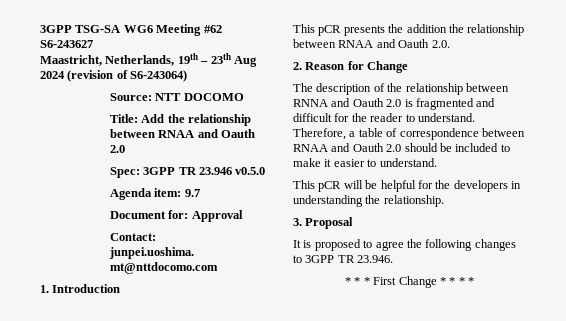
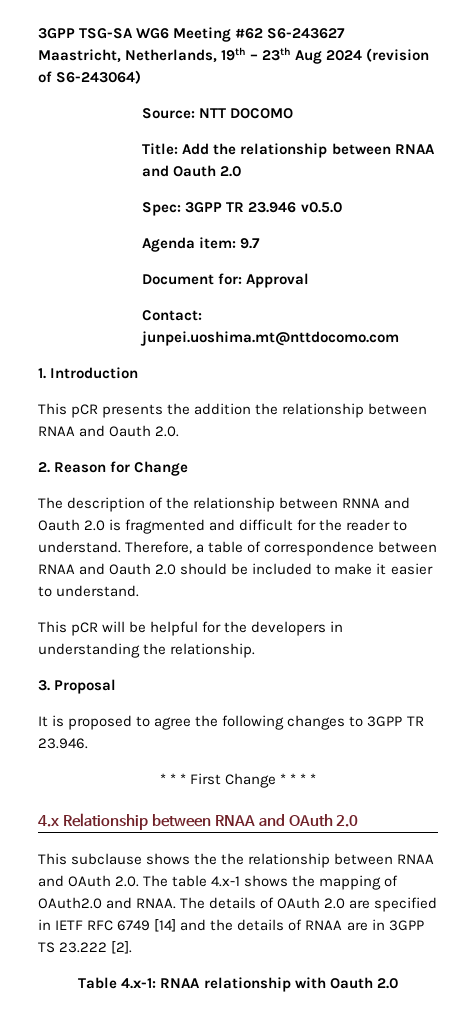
+ 4.x Relationship between RNAA and OAuth 2.0
+ This subclause shows the the relationship between RNAA and OAuth 2.0. The table 4.x-1 shows the mapping of OAuth2.0 and RNAA. The details of OAuth 2.0 are specified in IETF RFC 6749 [14] and the details of RNAA are in 3GPP TS 23.222 [2].
+ Table 4.x-1: RNAA relationship with Oauth 2.0

